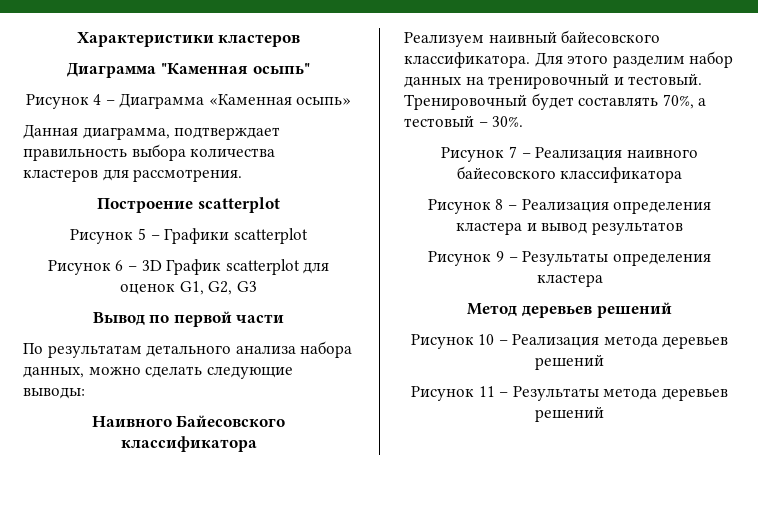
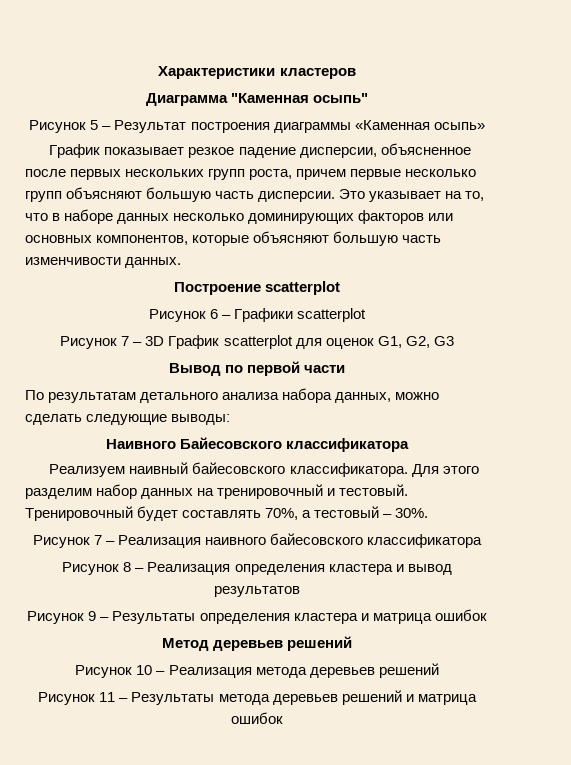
- Рисунок 4 – Диаграмма «Каменная осыпь»
- Данная диаграмма, подтверждает правильность выбора количества кластеров для рассмотрения.
+ Рисунок 5 – Результат построения диаграммы «Каменная осыпь»
+ График показывает резкое падение дисперсии, объясненное после первых нескольких групп роста, причем первые несколько групп объясняют большую часть дисперсии. Это указывает на то, что в наборе данных несколько доминирующих факторов или основных компонентов, которые объясняют большую часть изменчивости данных.
- Рисунок 5 – Графики scatterplot
+ Рисунок 6 – Графики scatterplot
- Рисунок 6 – 3D График scatterplot для оценок G1, G2, G3
+ Рисунок 7 – 3D График scatterplot для оценок G1, G2, G3
- Рисунок 9 – Результаты определения кластера
+ Рисунок 9 – Результаты определения кластера и матрица ошибок
- Рисунок 11 – Результаты метода деревьев решений
+ Рисунок 11 – Результаты метода деревьев решений и матрица ошибок

